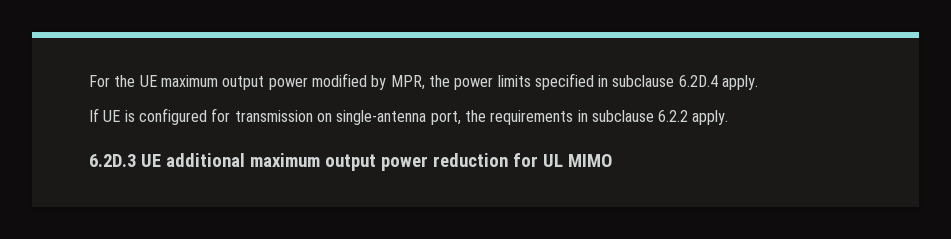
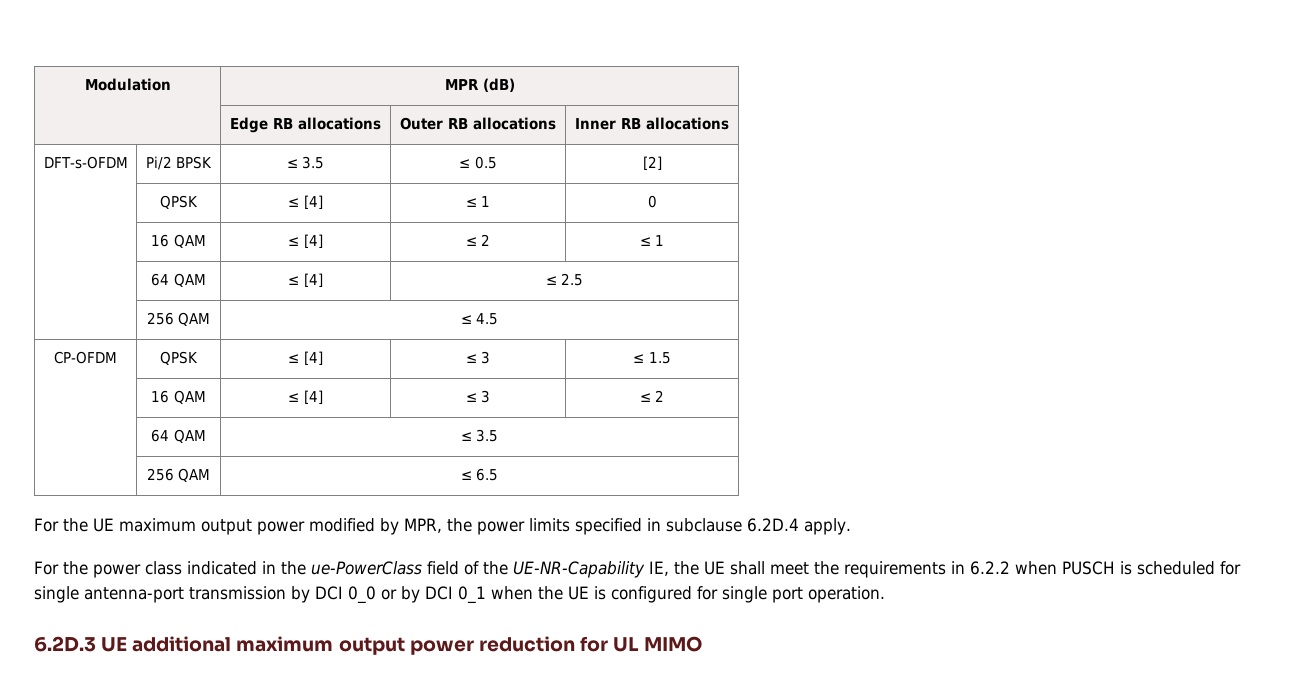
+ Modulation | MPR (dB)
+ | Edge RB allocations | Outer RB allocations | Inner RB allocations
+ DFT-s-OFDM | Pi/2 BPSK | ≤ 3.5 | ≤ 0.5 | [2]
+ | QPSK | ≤ [4] | ≤ 1 | 0
+ | 16 QAM | ≤ [4] | ≤ 2 | ≤ 1
+ | 64 QAM | ≤ [4] | ≤ 2.5
+ | 256 QAM | ≤ 4.5
+ CP-OFDM | QPSK | ≤ [4] | ≤ 3 | ≤ 1.5
+ | 16 QAM | ≤ [4] | ≤ 3 | ≤ 2
+ | 64 QAM | ≤ 3.5
+ | 256 QAM | ≤ 6.5
- If UE is configured for transmission on single-antenna port, the requirements in subclause 6.2.2 apply.
+ For the power class indicated in the ue-PowerClass field of the UE-NR-Capability IE, the UE shall meet the requirements in 6.2.2 when PUSCH is scheduled for single antenna-port transmission by DCI 0_0 or by DCI 0_1 when the UE is configured for single port operation.

